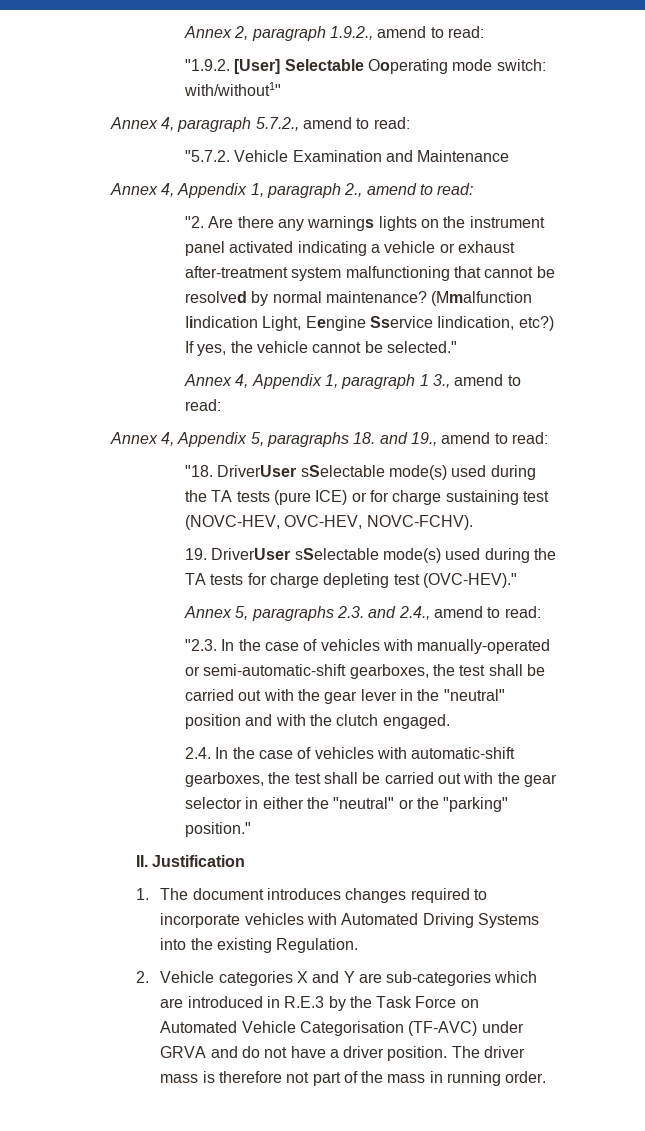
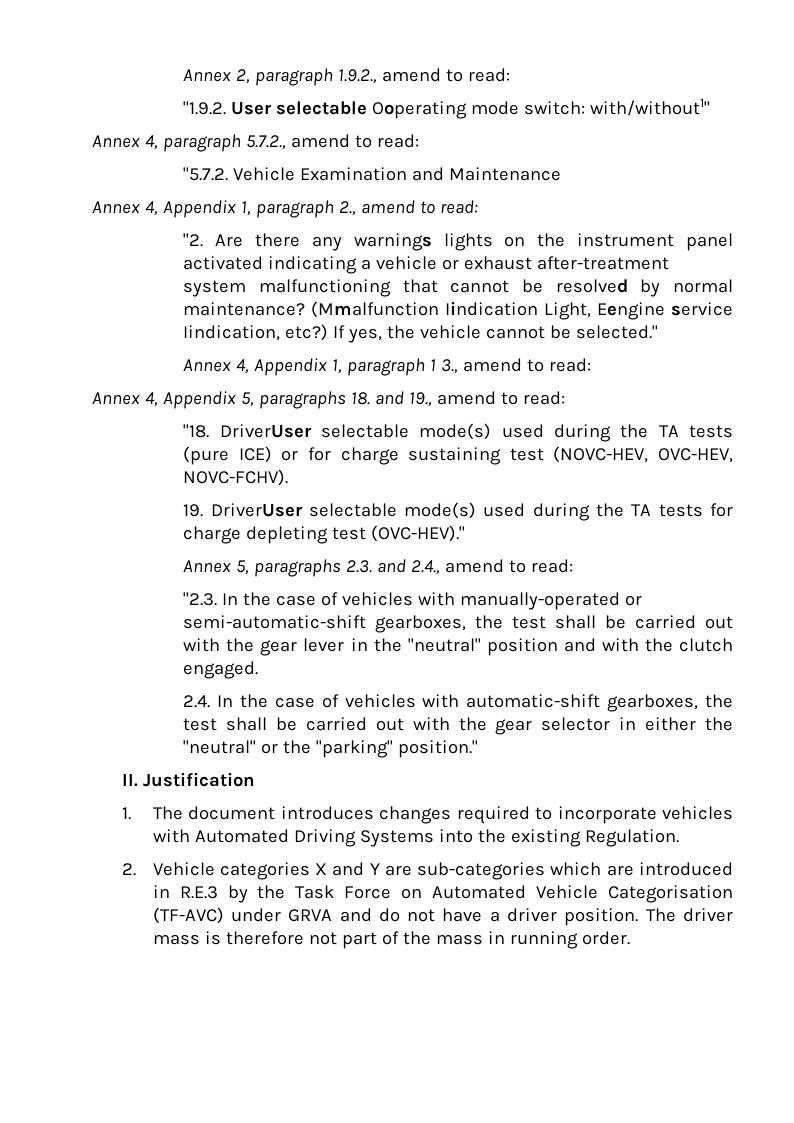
- "1.9.2. [User] Selectable Ooperating mode switch: with/without1"
+ "1.9.2. User selectable Ooperating mode switch: with/without1"
- (Mmalfunction Iindication Light, Eengine Sservice Iindication, etc?)
+ (Mmalfunction Iindication Light, Eengine service Iindication, etc?)
- "18. DriverUser sSelectable mode(s) used during the TA tests (pure ICE) or for charge sustaining test (NOVC-HEV, OVC-HEV, NOVC-FCHV).
+ "18. DriverUser selectable mode(s) used during the TA tests (pure ICE) or for charge sustaining test (NOVC-HEV, OVC-HEV, NOVC-FCHV).
- 19. DriverUser sSelectable mode(s) used during the TA tests for charge depleting test (OVC-HEV)."
+ 19. DriverUser selectable mode(s) used during the TA tests for charge depleting test (OVC-HEV)."

